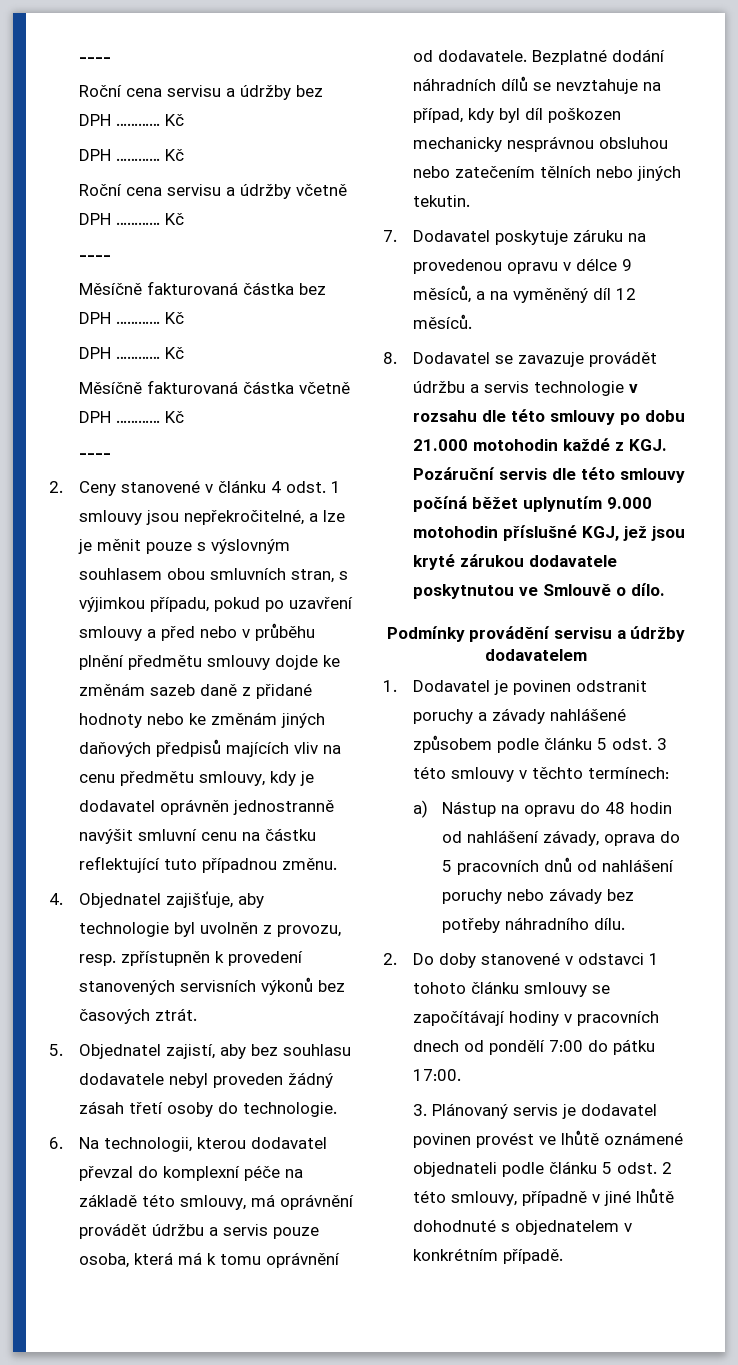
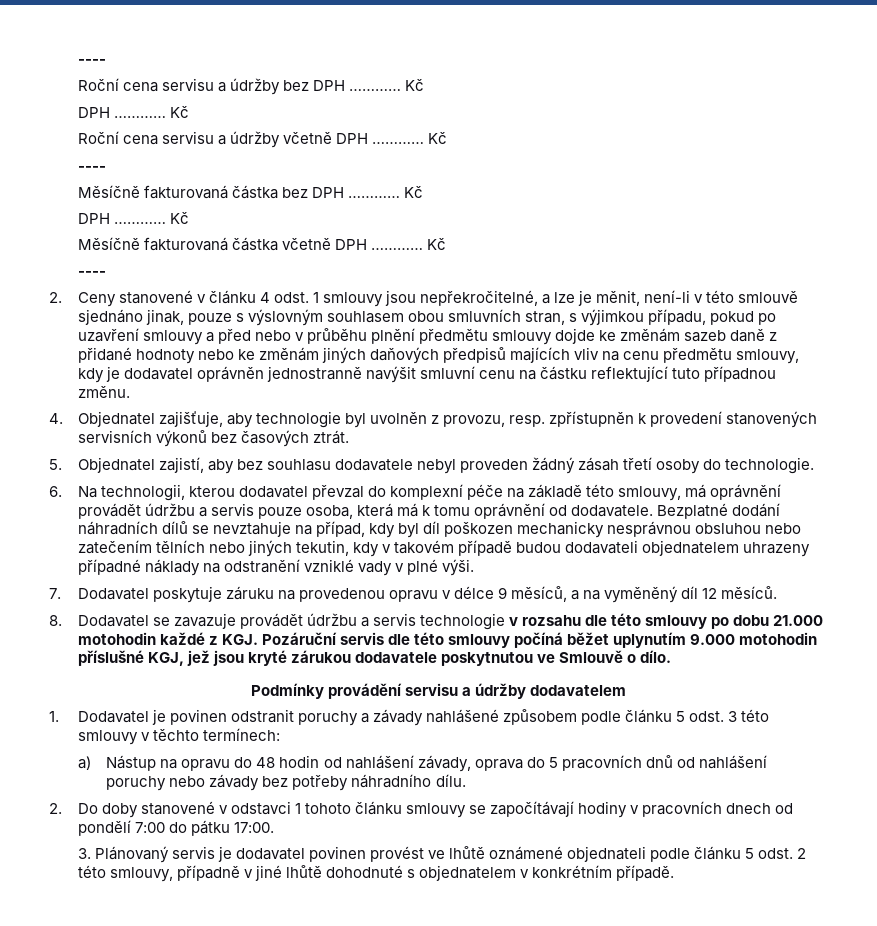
- 2. Ceny stanovené v článku 4 odst. 1 smlouvy jsou nepřekročitelné, a lze je měnit pouze s výslovným souhlasem obou smluvních stran, s výjimkou případu, pokud po uzavření smlouvy a před nebo v průběhu plnění předmětu smlouvy dojde ke změnám sazeb daně z přidané hodnoty nebo ke změnám jiných daňových předpisů majících vliv na cenu předmětu smlouvy, kdy je dodavatel oprávněn jednostranně navýšit smluvní cenu na částku reflektující tuto případnou změnu.
+ 2. Ceny stanovené v článku 4 odst. 1 smlouvy jsou nepřekročitelné, a lze je měnit, není-li v této smlouvě sjednáno jinak, pouze s výslovným souhlasem obou smluvních stran, s výjimkou případu, pokud po uzavření smlouvy a před nebo v průběhu plnění předmětu smlouvy dojde ke změnám sazeb daně z přidané hodnoty nebo ke změnám jiných daňových předpisů majících vliv na cenu předmětu smlouvy, kdy je dodavatel oprávněn jednostranně navýšit smluvní cenu na částku reflektující tuto případnou změnu.
- Bezplatné dodání náhradních dílů se nevztahuje na případ, kdy byl díl poškozen mechanicky nesprávnou obsluhou nebo zatečením tělních nebo jiných tekutin.
+ Bezplatné dodání náhradních dílů se nevztahuje na případ, kdy byl díl poškozen mechanicky nesprávnou obsluhou nebo zatečením tělních nebo jiných tekutin, kdy v takovém případě budou dodavateli objednatelem uhrazeny případné náklady na odstranění vzniklé vady v plné výši.

